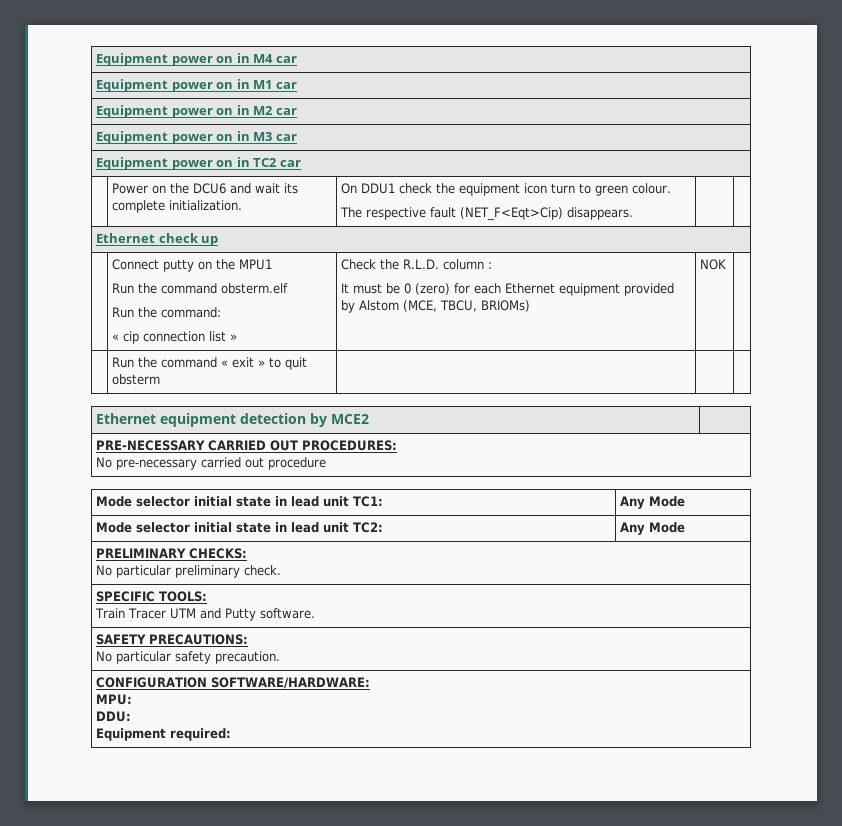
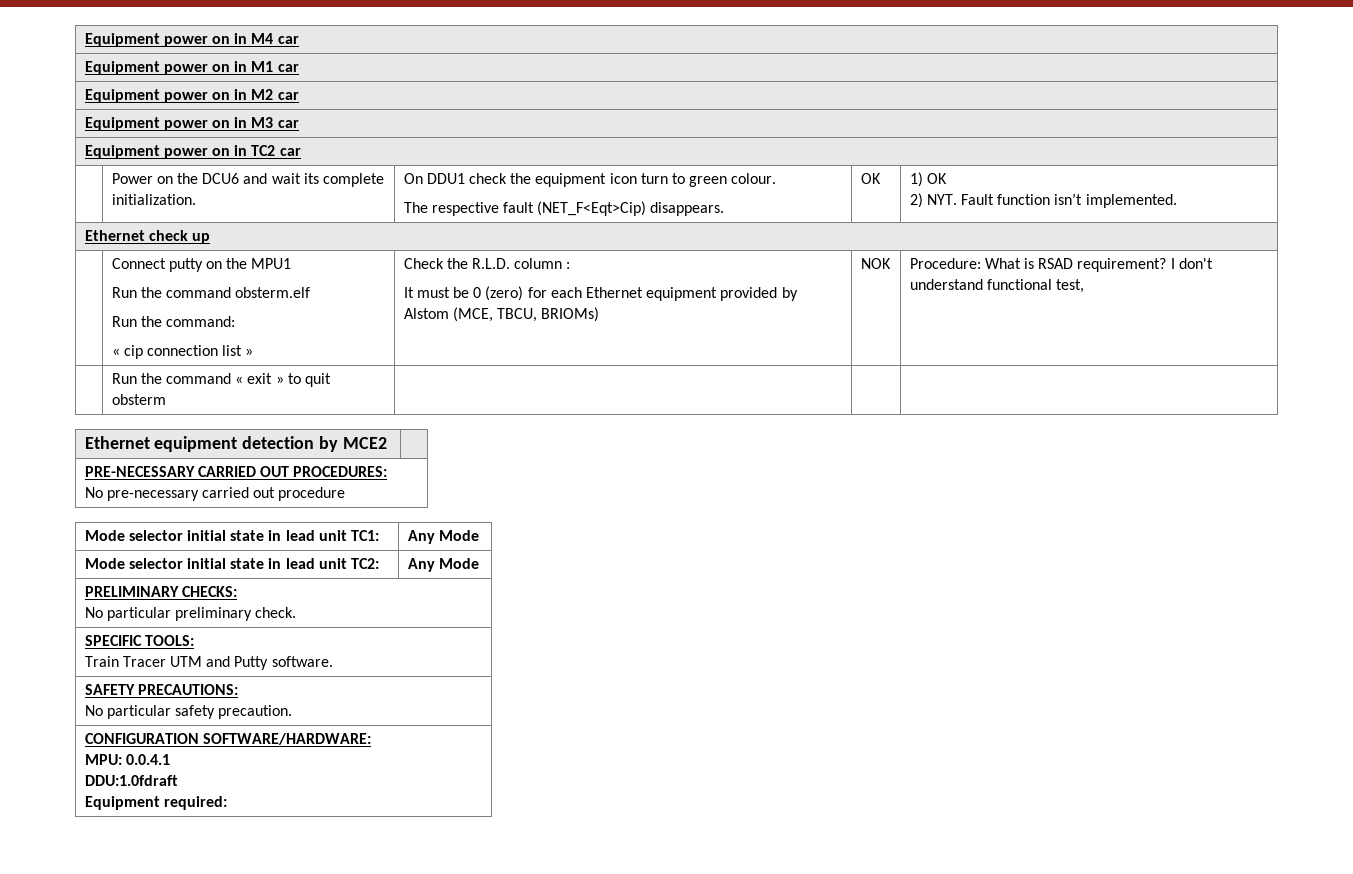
  | Power on the DCU6 and wait its complete initialization. | On DDU1 check the equipment icon turn to green colour.
- The respective fault (NET_F<Eqt>Cip) disappears. | |
+ The respective fault (NET_F<Eqt>Cip) disappears. | OK | 1) OK
+ 2) NYT. Fault function isn’t implemented.
+ Procedure: What is RSAD requirement? I don't understand functional test,
  CONFIGURATION SOFTWARE/HARDWARE:
- MPU:
- DDU:
+ MPU: 0.0.4.1
+ DDU:1.0fdraft

